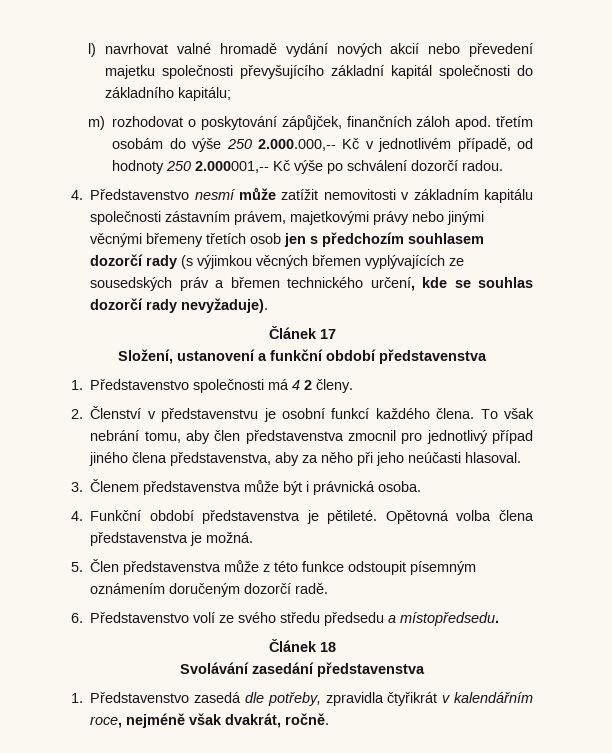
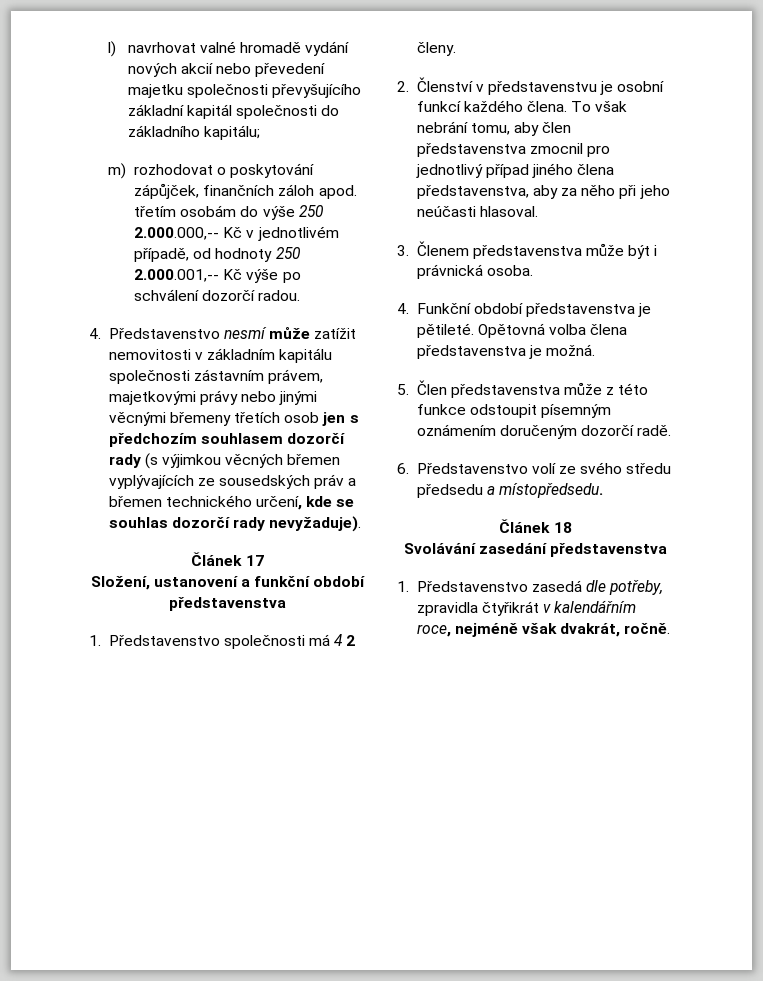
- m) rozhodovat o poskytování zápůjček, finančních záloh apod. třetím osobám do výše 250 2.000.000,-- Kč v jednotlivém případě, od hodnoty 250 2.000001,-- Kč výše po schválení dozorčí radou.
+ m) rozhodovat o poskytování zápůjček, finančních záloh apod. třetím osobám do výše 250 2.000.000,-- Kč v jednotlivém případě, od hodnoty 250 2.000.001,-- Kč výše po schválení dozorčí radou.

